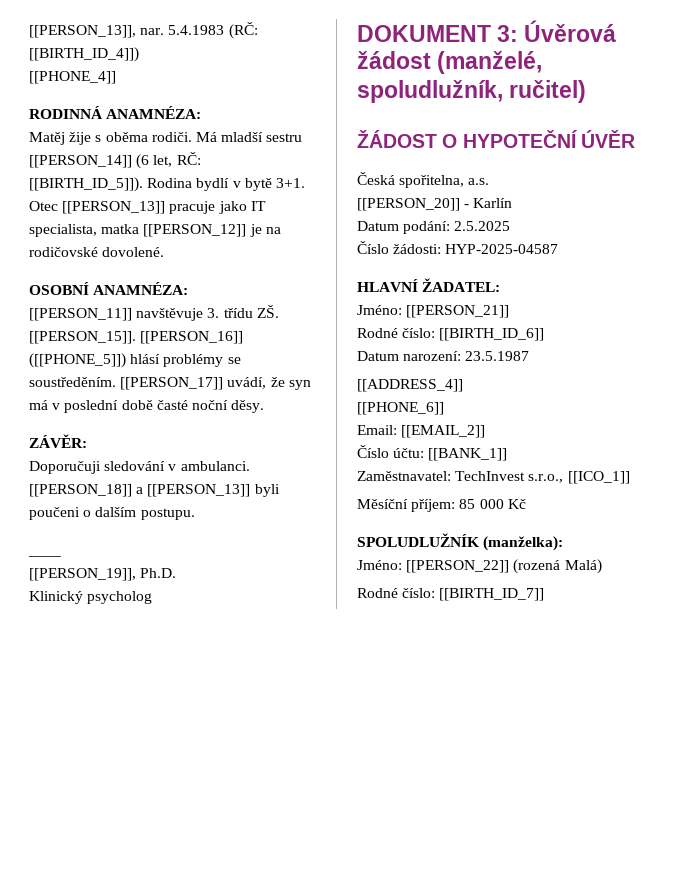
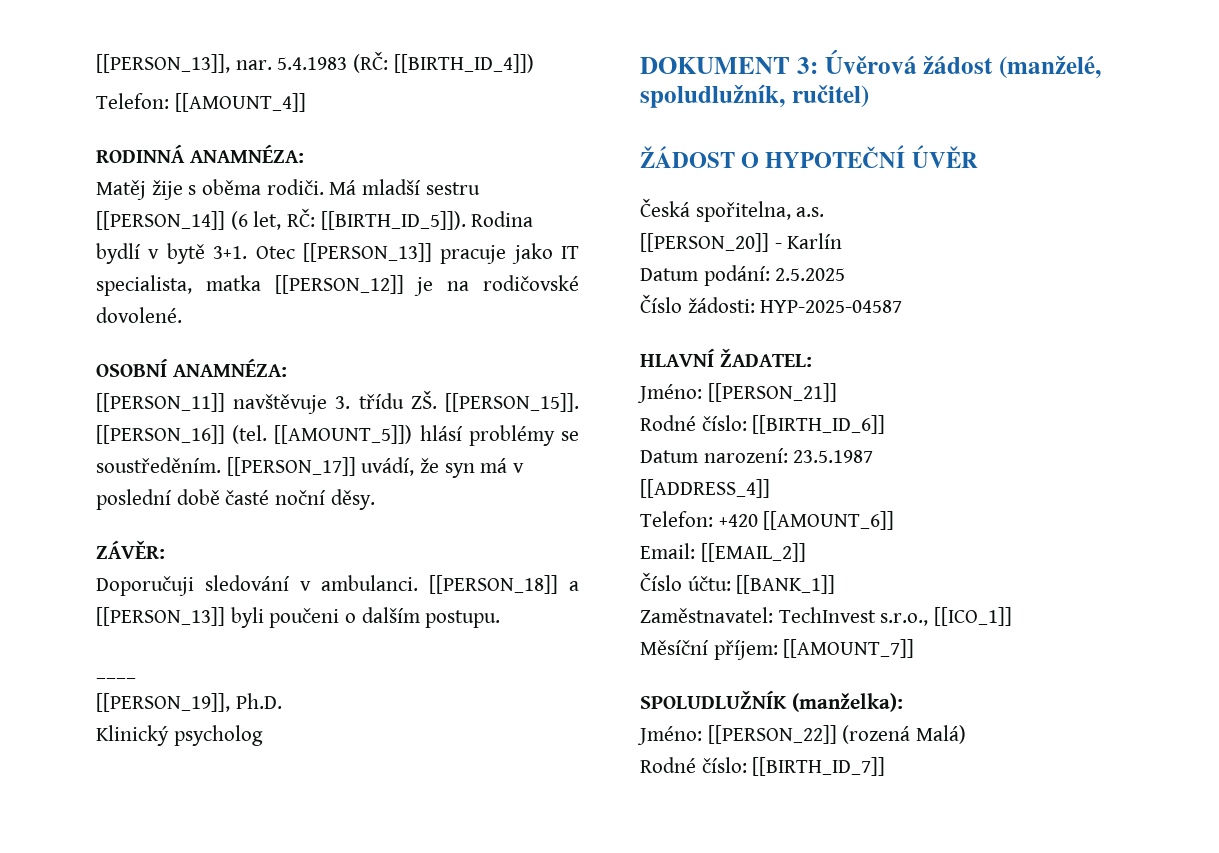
- [[PHONE_4]]
+ Telefon: [[AMOUNT_4]]
- [[PERSON_16]] ([[PHONE_5]]) hlásí problémy se soustředěním.
+ [[PERSON_16]] (tel. [[AMOUNT_5]]) hlásí problémy se soustředěním.
- [[PHONE_6]]
+ Telefon: +420 [[AMOUNT_6]]
- Měsíční příjem: 85 000 Kč
+ Měsíční příjem: [[AMOUNT_7]]

